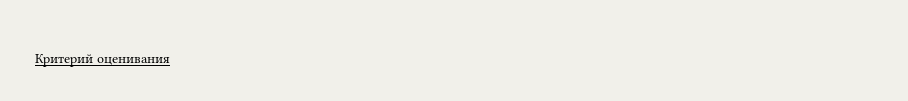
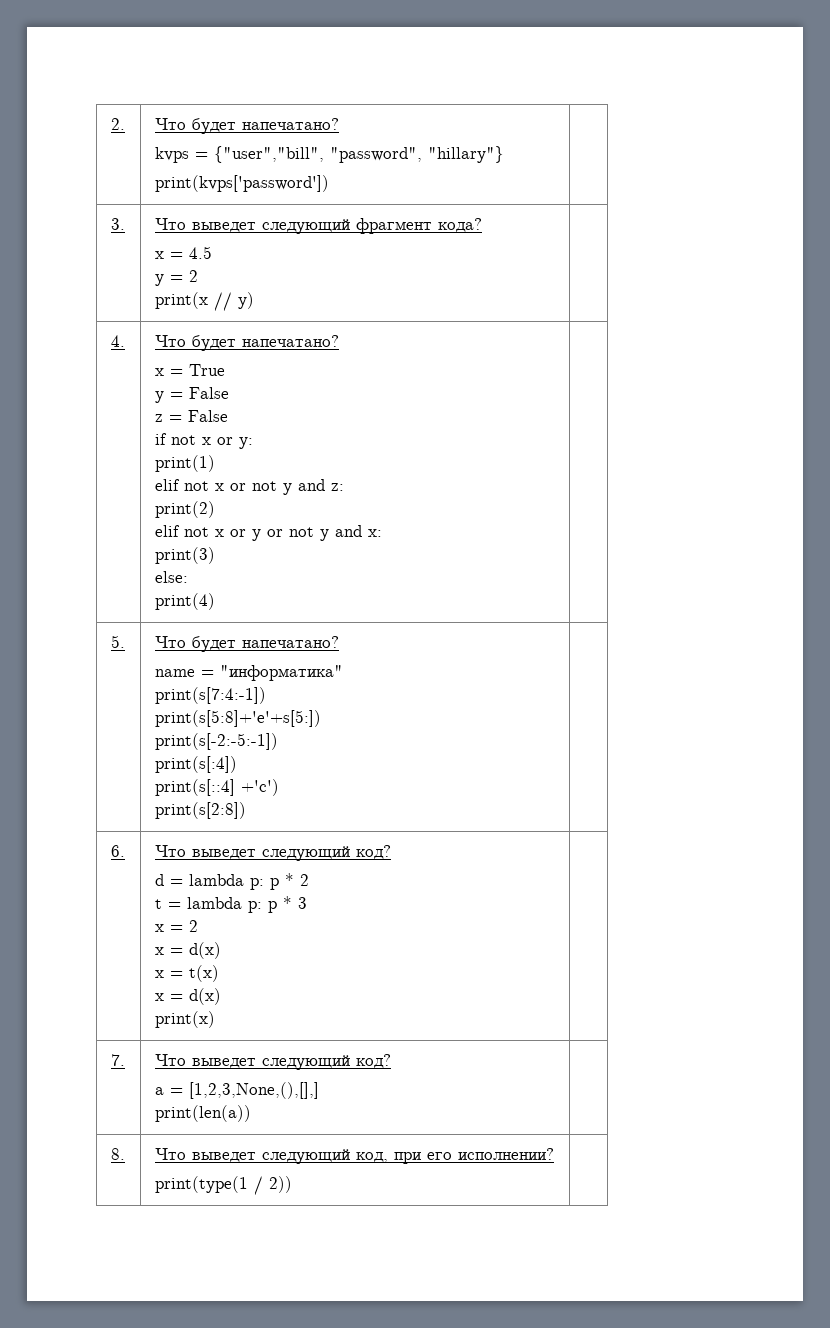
- Критерий оценивания
+ 2. | Что будет напечатано?
+ kvps = {"user","bill", "password", "hillary"}
+ print(kvps['password']) |
+ 3. | Что выведет следующий фрагмент кода?
+ x = 4.5
+ y = 2
+ print(x // y) |
+ 4. | Что будет напечатано?
+ x = True
+ y = False
+ z = False
+ if not x or y:
+ print(1)
+ elif not x or not y and z:
+ print(2)
+ elif not x or y or not y and x:
+ print(3)
+ else:
+ print(4) |
+ 5. | Что будет напечатано?
+ name = "информатика"
+ print(s[7:4:-1])
+ print(s[5:8]+'е'+s[5:])
+ print(s[-2:-5:-1])
+ print(s[:4])
+ print(s[::4] +'c')
+ print(s[2:8]) |
+ 6. | Что выведет следующий код?
+ d = lambda p: p * 2
+ t = lambda p: p * 3
+ x = 2
+ x = d(x)
+ x = t(x)
+ x = d(x)
+ print(x) |
+ 7. | Что выведет следующий код?
+ a = [1,2,3,None,(),[],]
+ print(len(a)) |
+ 8. | Что выведет следующий код, при его исполнении?
+ print(type(1 / 2)) |

